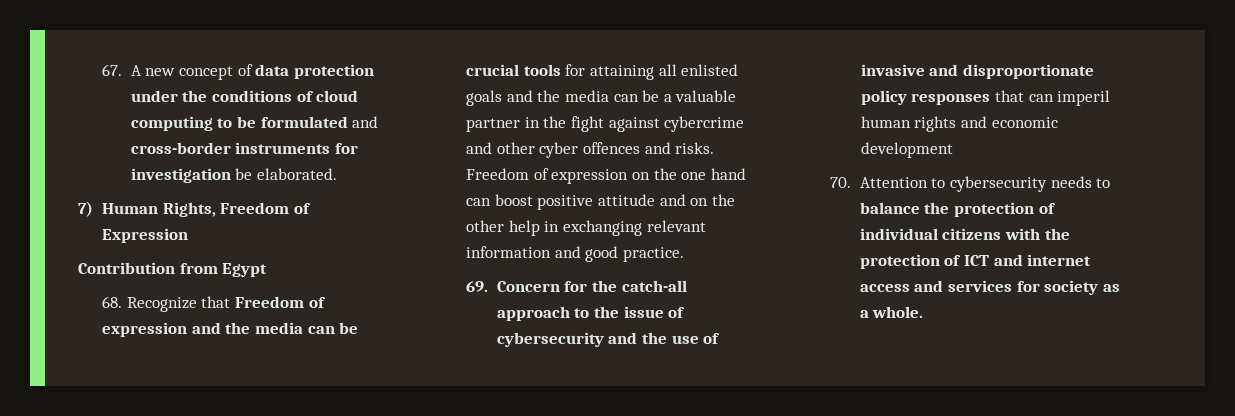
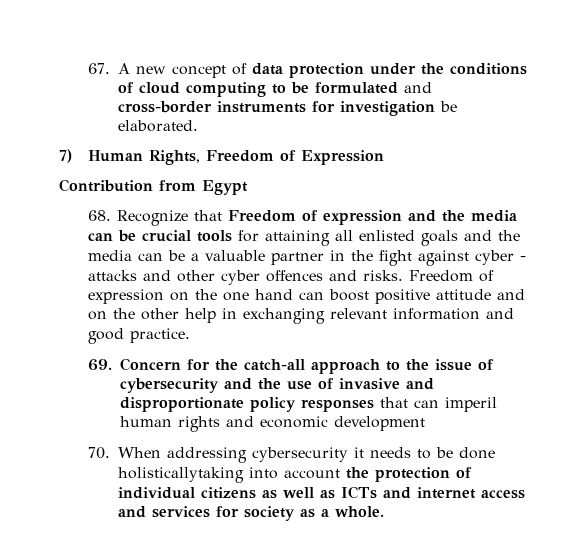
- 68. Recognize that Freedom of expression and the media can be crucial tools for attaining all enlisted goals and the media can be a valuable partner in the fight against cybercrime and other cyber offences and risks.
+ 68. Recognize that Freedom of expression and the media can be crucial tools for attaining all enlisted goals and the media can be a valuable partner in the fight against cyber - attacks and other cyber offences and risks.
- 70. Attention to cybersecurity needs to balance the protection of individual citizens with the protection of ICT and internet access and services for society as a whole.
+ 70. When addressing cybersecurity it needs to be done holisticallytaking into account the protection of individual citizens as well as ICTs and internet access and services for society as a whole.

